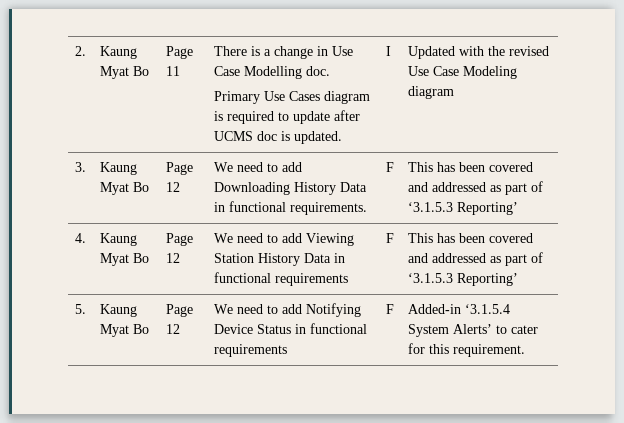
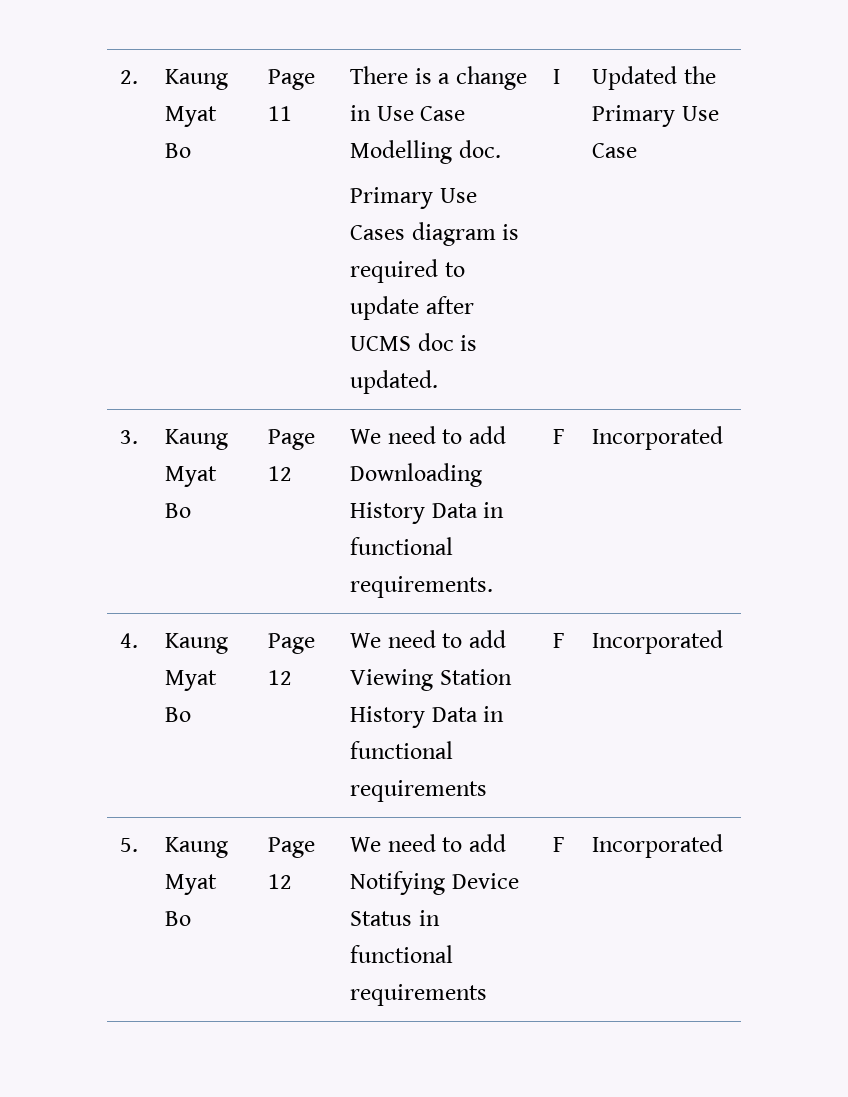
  2. | Kaung Myat Bo | Page 11 | There is a change in Use Case Modelling doc.
- Primary Use Cases diagram is required to update after UCMS doc is updated. | I | Updated with the revised Use Case Modeling diagram
+ Primary Use Cases diagram is required to update after UCMS doc is updated. | I | Updated the Primary Use Case
- 3. | Kaung Myat Bo | Page 12 | We need to add Downloading History Data in functional requirements. | F | This has been covered and addressed as part of ‘3.1.5.3 Reporting’
+ 3. | Kaung Myat Bo | Page 12 | We need to add Downloading History Data in functional requirements. | F | Incorporated
- 4. | Kaung Myat Bo | Page 12 | We need to add Viewing Station History Data in functional requirements | F | This has been covered and addressed as part of ‘3.1.5.3 Reporting’
+ 4. | Kaung Myat Bo | Page 12 | We need to add Viewing Station History Data in functional requirements | F | Incorporated
- 5. | Kaung Myat Bo | Page 12 | We need to add Notifying Device Status in functional requirements | F | Added-in ‘3.1.5.4 System Alerts’ to cater for this requirement.
+ 5. | Kaung Myat Bo | Page 12 | We need to add Notifying Device Status in functional requirements | F | Incorporated

